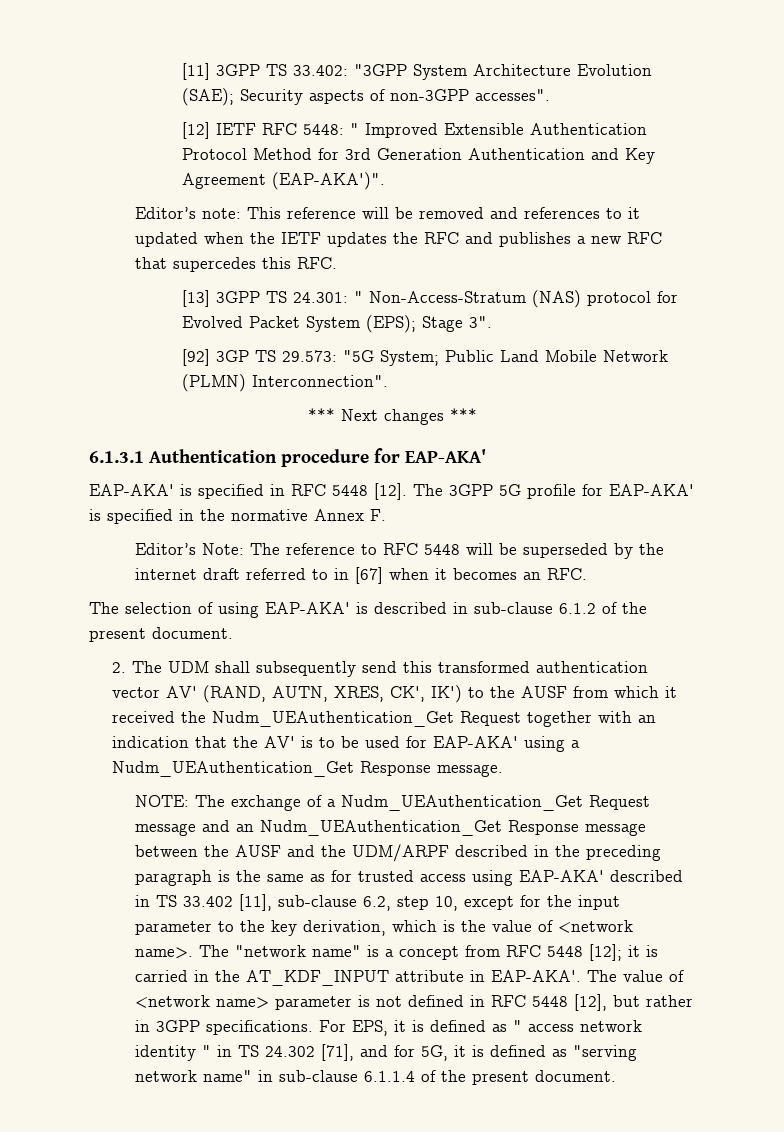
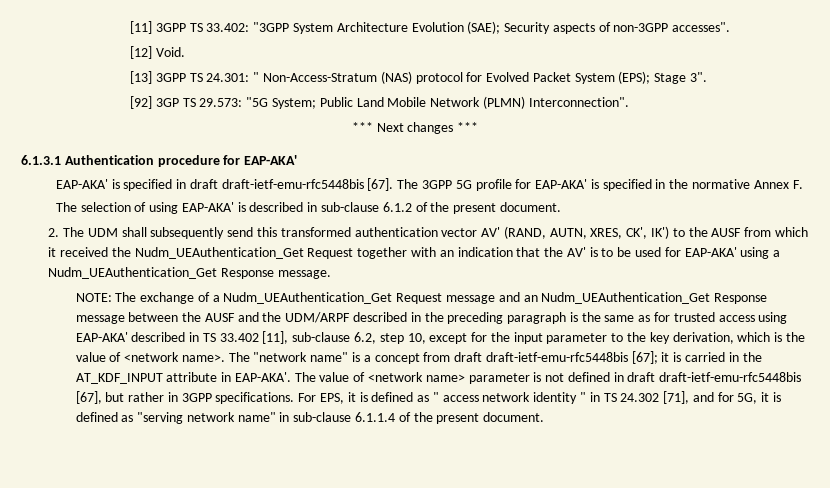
- [12] IETF RFC 5448: " Improved Extensible Authentication Protocol Method for 3rd Generation Authentication and Key Agreement (EAP-AKA')".
- Editor’s note: This reference will be removed and references to it updated when the IETF updates the RFC and publishes a new RFC that supercedes this RFC.
+ [12] Void.
- EAP-AKA' is specified in RFC 5448 [12].
+ EAP-AKA' is specified in draft draft-ietf-emu-rfc5448bis [67].
- Editor’s Note: The reference to RFC 5448 will be superseded by the internet draft referred to in [67] when it becomes an RFC.
- The "network name" is a concept from RFC 5448 [12]; it is carried in the AT_KDF_INPUT attribute in EAP-AKA'.
+ The "network name" is a concept from draft draft-ietf-emu-rfc5448bis [67]; it is carried in the AT_KDF_INPUT attribute in EAP-AKA'.
- The value of <network name> parameter is not defined in RFC 5448 [12], but rather in 3GPP specifications.
+ The value of <network name> parameter is not defined in draft draft-ietf-emu-rfc5448bis [67], but rather in 3GPP specifications.

